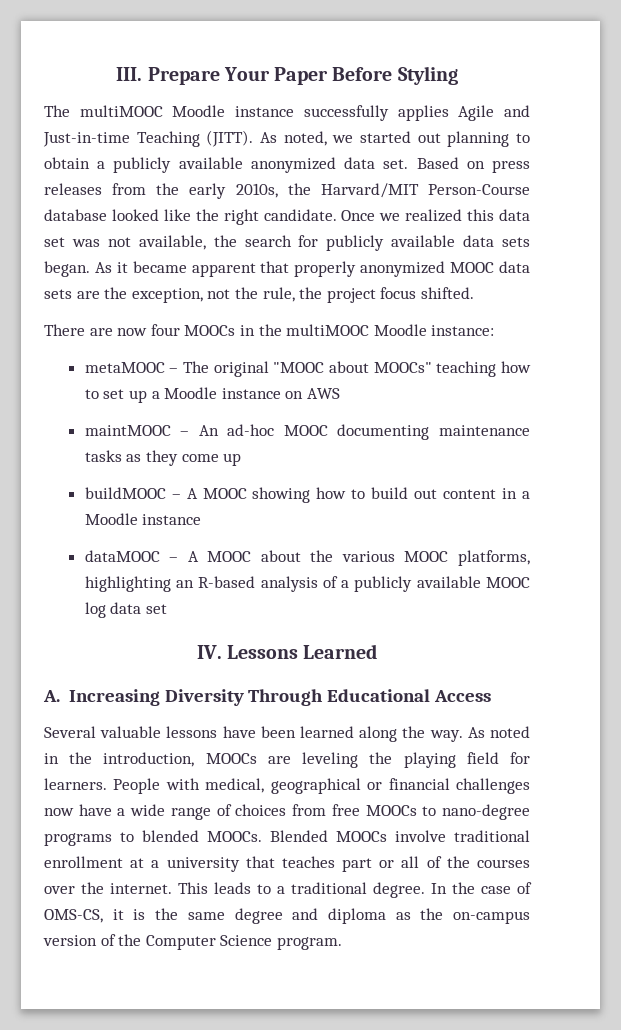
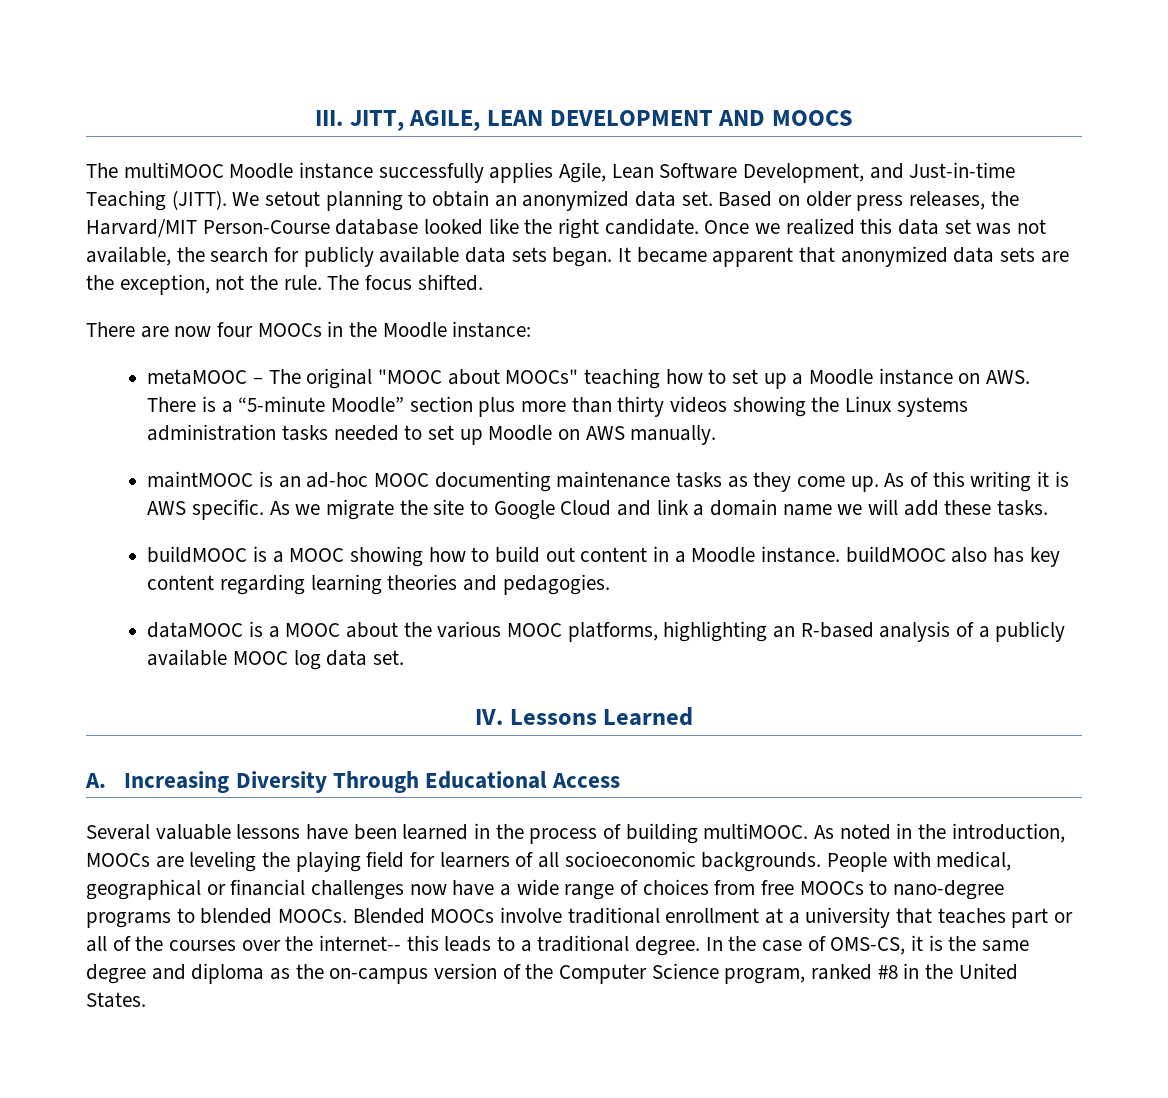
- III. Prepare Your Paper Before Styling
+ III. JITT, AGILE, LEAN DEVELOPMENT AND MOOCS
- The multiMOOC Moodle instance successfully applies Agile and Just-in-time Teaching (JITT). As noted, we started out planning to obtain a publicly available anonymized data set.
+ The multiMOOC Moodle instance successfully applies Agile, Lean Software Development, and Just-in-time Teaching (JITT). We setout planning to obtain an anonymized data set.
- Based on press releases from the early 2010s, the Harvard/MIT Person-Course database looked like the right candidate.
+ Based on older press releases, the Harvard/MIT Person-Course database looked like the right candidate.
- As it became apparent that properly anonymized MOOC data sets are the exception, not the rule, the project focus shifted.
+ It became apparent that anonymized data sets are the exception, not the rule. The focus shifted.
- There are now four MOOCs in the multiMOOC Moodle instance:
+ There are now four MOOCs in the Moodle instance:
- metaMOOC – The original "MOOC about MOOCs" teaching how to set up a Moodle instance on AWS
+ metaMOOC – The original "MOOC about MOOCs" teaching how to set up a Moodle instance on AWS. There is a “5-minute Moodle” section plus more than thirty videos showing the Linux systems administration tasks needed to set up Moodle on AWS manually.
- maintMOOC – An ad-hoc MOOC documenting maintenance tasks as they come up
- buildMOOC – A MOOC showing how to build out content in a Moodle instance
+ maintMOOC is an ad-hoc MOOC documenting maintenance tasks as they come up. As of this writing it is AWS specific. As we migrate the site to Google Cloud and link a domain name we will add these tasks.
+ buildMOOC is a MOOC showing how to build out content in a Moodle instance. buildMOOC also has key content regarding learning theories and pedagogies.
- dataMOOC – A MOOC about the various MOOC platforms, highlighting an R-based analysis of a publicly available MOOC log data set
+ dataMOOC is a MOOC about the various MOOC platforms, highlighting an R-based analysis of a publicly available MOOC log data set.
- Several valuable lessons have been learned along the way.
+ Several valuable lessons have been learned in the process of building multiMOOC.
- As noted in the introduction, MOOCs are leveling the playing field for learners.
+ As noted in the introduction, MOOCs are leveling the playing field for learners of all socioeconomic backgrounds.
- Blended MOOCs involve traditional enrollment at a university that teaches part or all of the courses over the internet. This leads to a traditional degree.
+ Blended MOOCs involve traditional enrollment at a university that teaches part or all of the courses over the internet-- this leads to a traditional degree.
- In the case of OMS-CS, it is the same degree and diploma as the on-campus version of the Computer Science program.
+ In the case of OMS-CS, it is the same degree and diploma as the on-campus version of the Computer Science program, ranked #8 in the United States.

